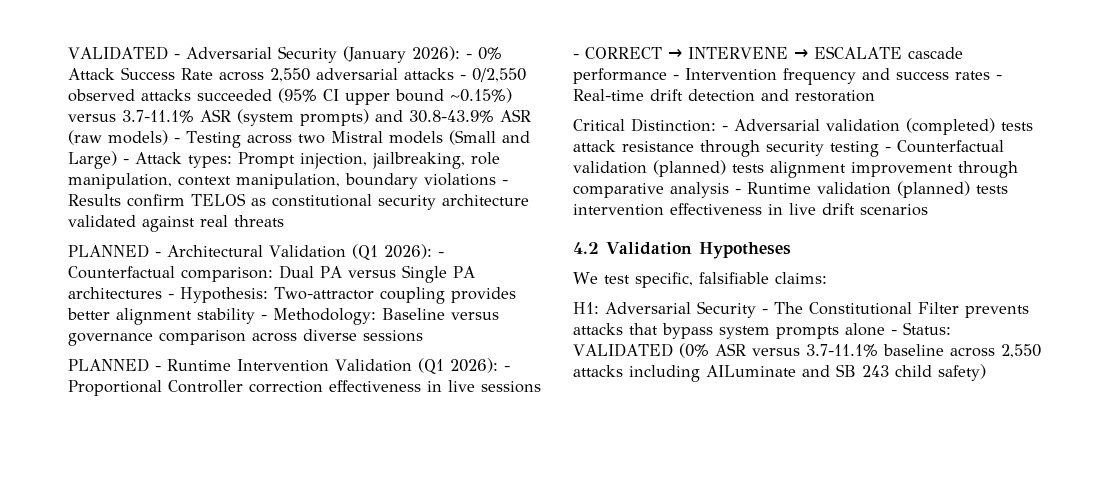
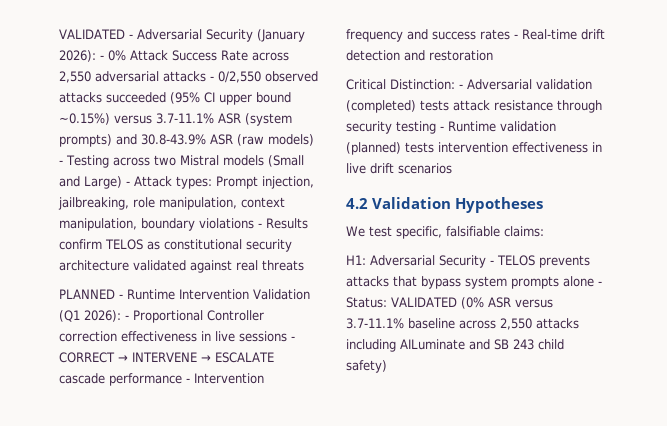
- PLANNED - Architectural Validation (Q1 2026): - Counterfactual comparison: Dual PA versus Single PA architectures - Hypothesis: Two-attractor coupling provides better alignment stability - Methodology: Baseline versus governance comparison across diverse sessions
- Critical Distinction: - Adversarial validation (completed) tests attack resistance through security testing - Counterfactual validation (planned) tests alignment improvement through comparative analysis - Runtime validation (planned) tests intervention effectiveness in live drift scenarios
+ Critical Distinction: - Adversarial validation (completed) tests attack resistance through security testing - Runtime validation (planned) tests intervention effectiveness in live drift scenarios
- H1: Adversarial Security - The Constitutional Filter prevents attacks that bypass system prompts alone - Status: VALIDATED (0% ASR versus 3.7-11.1% baseline across 2,550 attacks including AILuminate and SB 243 child safety)
+ H1: Adversarial Security - TELOS prevents attacks that bypass system prompts alone - Status: VALIDATED (0% ASR versus 3.7-11.1% baseline across 2,550 attacks including AILuminate and SB 243 child safety)

